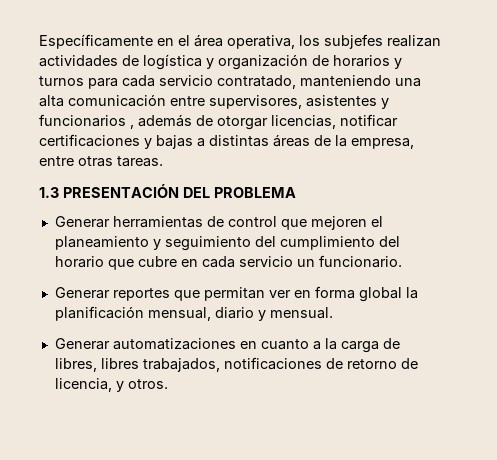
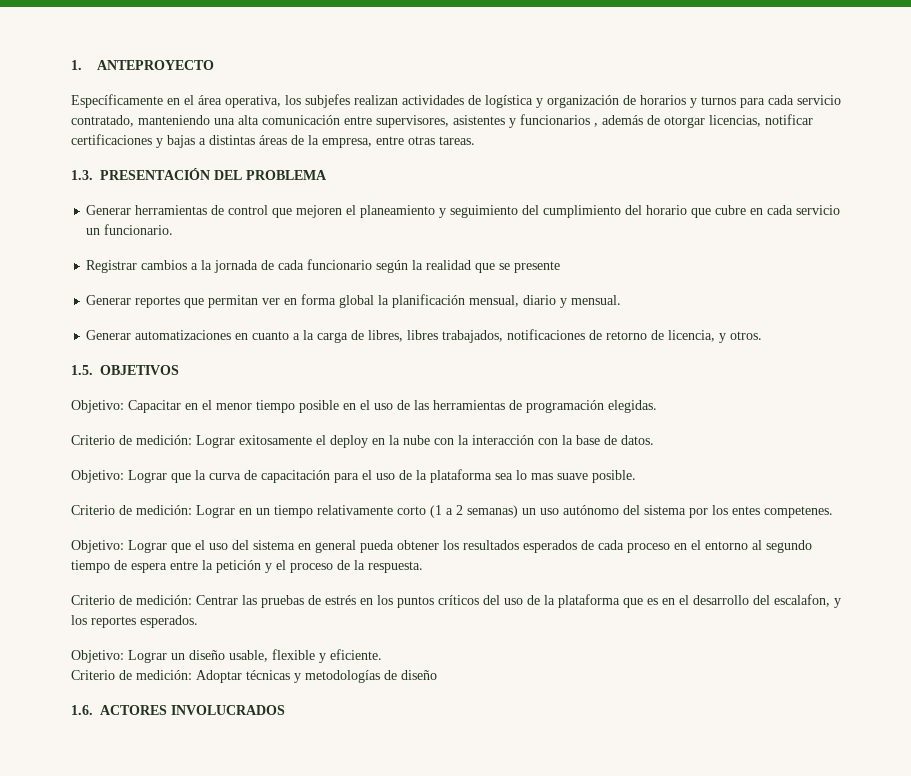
+ 1. ANTEPROYECTO
- 1.3 PRESENTACIÓN DEL PROBLEMA
+ 1.3. PRESENTACIÓN DEL PROBLEMA
+ Registrar cambios a la jornada de cada funcionario según la realidad que se presente
+ 1.5. OBJETIVOS
+ Objetivo: Capacitar en el menor tiempo posible en el uso de las herramientas de programación elegidas.
+ Criterio de medición: Lograr exitosamente el deploy en la nube con la interacción con la base de datos.
+ Objetivo: Lograr que la curva de capacitación para el uso de la plataforma sea lo mas suave posible.
+ Criterio de medición: Lograr en un tiempo relativamente corto (1 a 2 semanas) un uso autónomo del sistema por los entes competenes.
+ Objetivo: Lograr que el uso del sistema en general pueda obtener los resultados esperados de cada proceso en el entorno al segundo tiempo de espera entre la petición y el proceso de la respuesta.
+ Criterio de medición: Centrar las pruebas de estrés en los puntos críticos del uso de la plataforma que es en el desarrollo del escalafon, y los reportes esperados.
+ Objetivo: Lograr un diseño usable, flexible y eficiente.
+ Criterio de medición: Adoptar técnicas y metodologías de diseño
+ 1.6. ACTORES INVOLUCRADOS

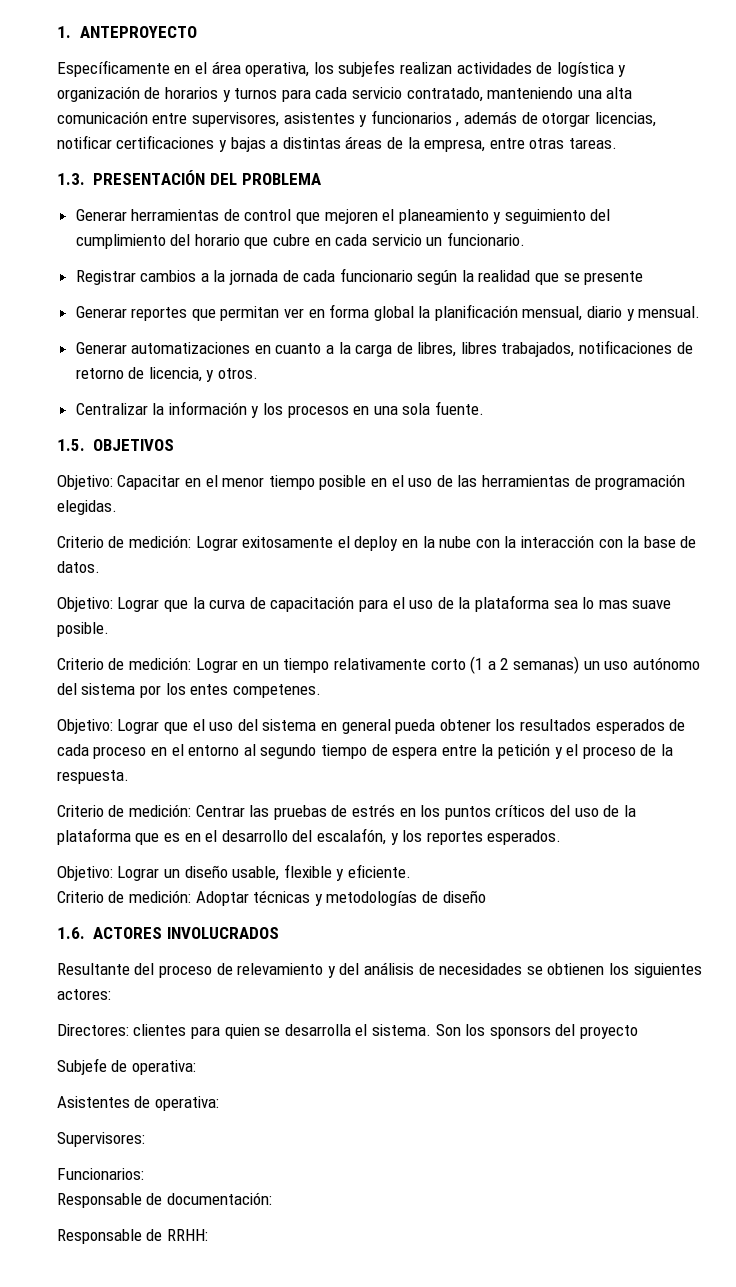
+ Centralizar la información y los procesos en una sola fuente.
- Criterio de medición: Centrar las pruebas de estrés en los puntos críticos del uso de la plataforma que es en el desarrollo del escalafon, y los reportes esperados.
+ Criterio de medición: Centrar las pruebas de estrés en los puntos críticos del uso de la plataforma que es en el desarrollo del escalafón, y los reportes esperados.
+ Resultante del proceso de relevamiento y del análisis de necesidades se obtienen los siguientes actores:
+ Directores: clientes para quien se desarrolla el sistema. Son los sponsors del proyecto
+ Subjefe de operativa:
+ Asistentes de operativa:
+ Supervisores:
+ Funcionarios:
+ Responsable de documentación:
+ Responsable de RRHH:

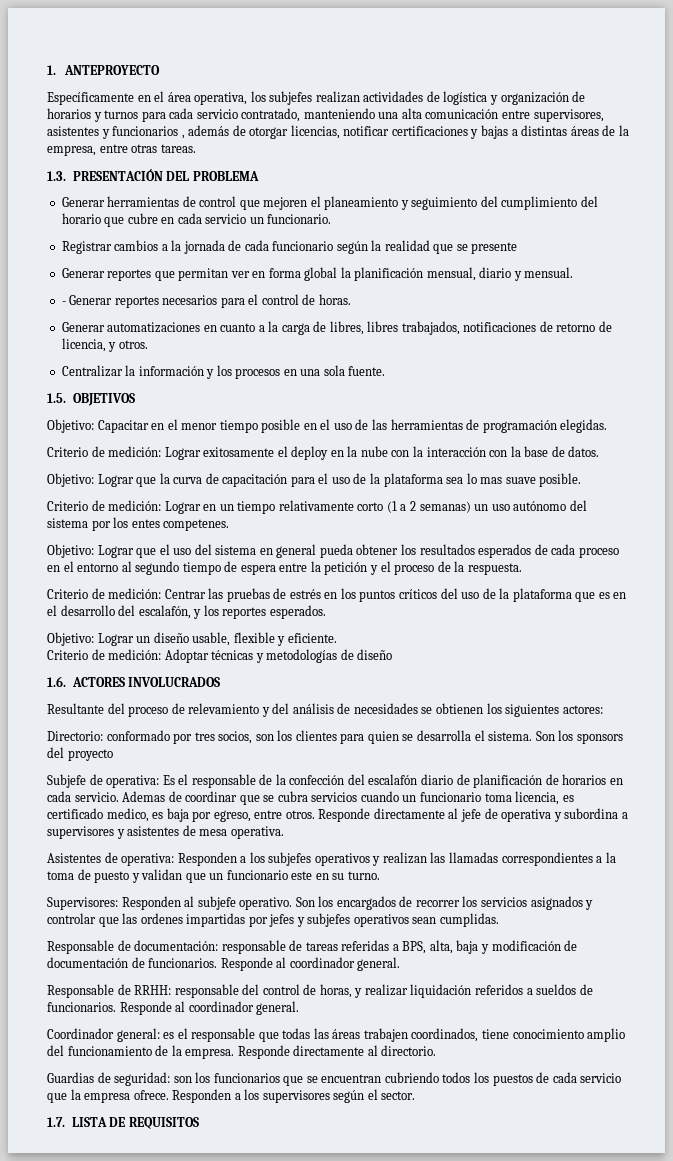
+ - Generar reportes necesarios para el control de horas.
- Directores: clientes para quien se desarrolla el sistema.
+ Directorio: conformado por tres socios, son los clientes para quien se desarrolla el sistema.
- Subjefe de operativa:
- Asistentes de operativa:
- Supervisores:
- Funcionarios:
- Responsable de documentación:
- Responsable de RRHH:
+ Subjefe de operativa: Es el responsable de la confección del escalafón diario de planificación de horarios en cada servicio. Ademas de coordinar que se cubra servicios cuando un funcionario toma licencia, es certificado medico, es baja por egreso, entre otros. Responde directamente al jefe de operativa y subordina a supervisores y asistentes de mesa operativa.
+ Asistentes de operativa: Responden a los subjefes operativos y realizan las llamadas correspondientes a la toma de puesto y validan que un funcionario este en su turno.
+ Supervisores: Responden al subjefe operativo. Son los encargados de recorrer los servicios asignados y controlar que las ordenes impartidas por jefes y subjefes operativos sean cumplidas.
+ Responsable de documentación: responsable de tareas referidas a BPS, alta, baja y modificación de documentación de funcionarios. Responde al coordinador general.
+ Responsable de RRHH: responsable del control de horas, y realizar liquidación referidos a sueldos de funcionarios. Responde al coordinador general.
+ Coordinador general: es el responsable que todas las áreas trabajen coordinados, tiene conocimiento amplio del funcionamiento de la empresa. Responde directamente al directorio.
+ Guardias de seguridad: son los funcionarios que se encuentran cubriendo todos los puestos de cada servicio que la empresa ofrece. Responden a los supervisores según el sector.
+ 1.7. LISTA DE REQUISITOS

